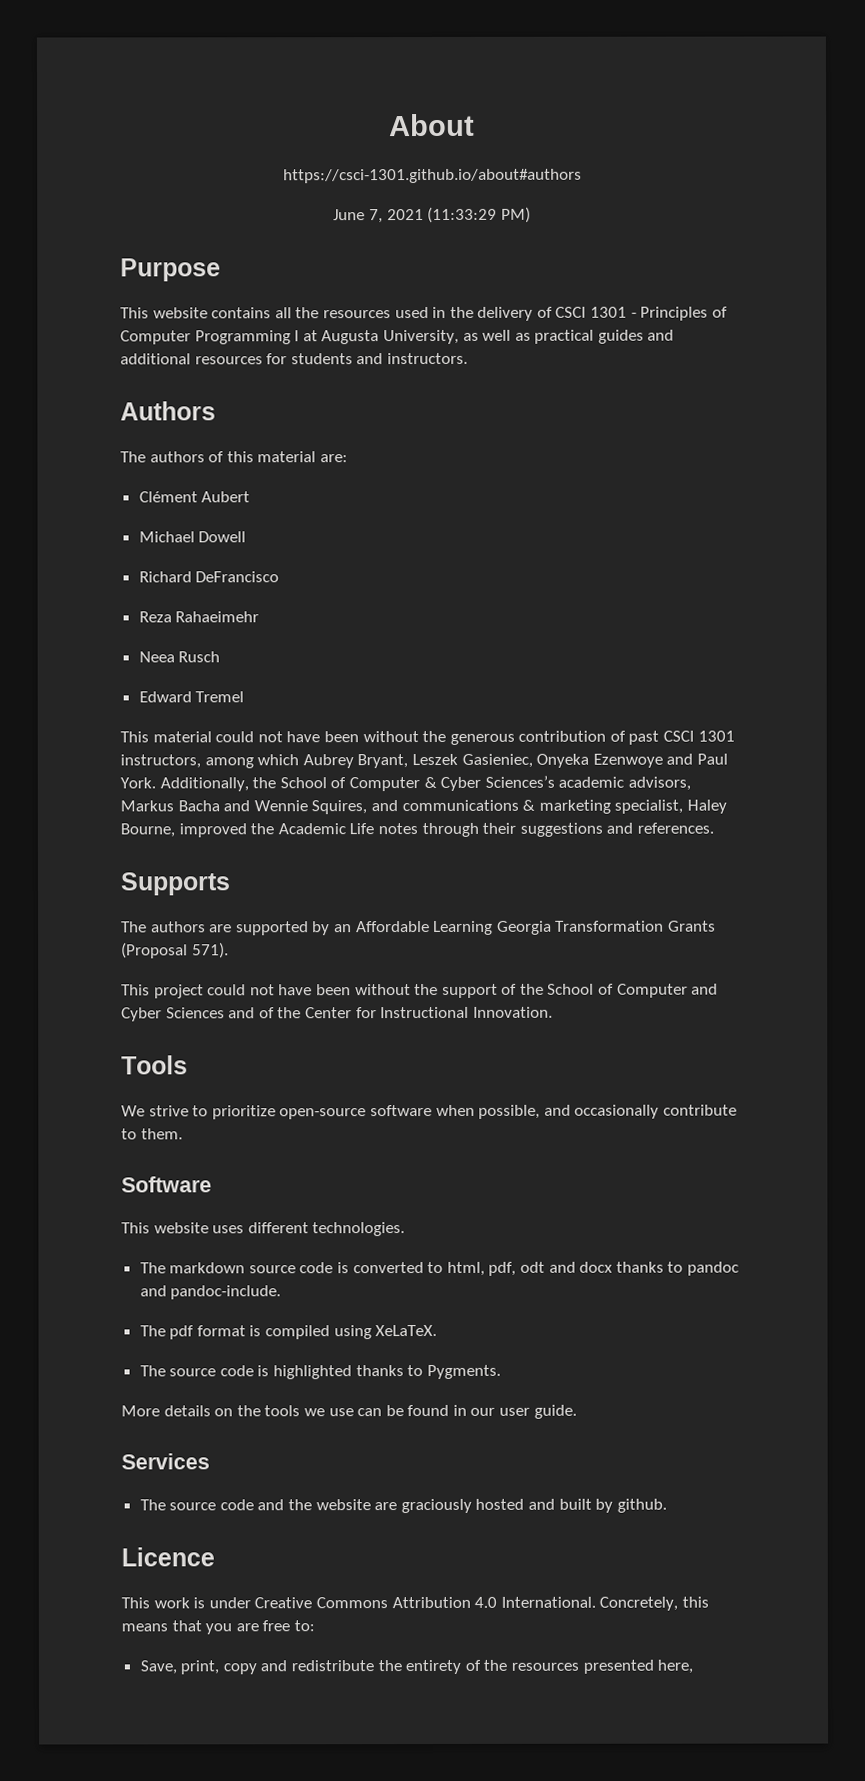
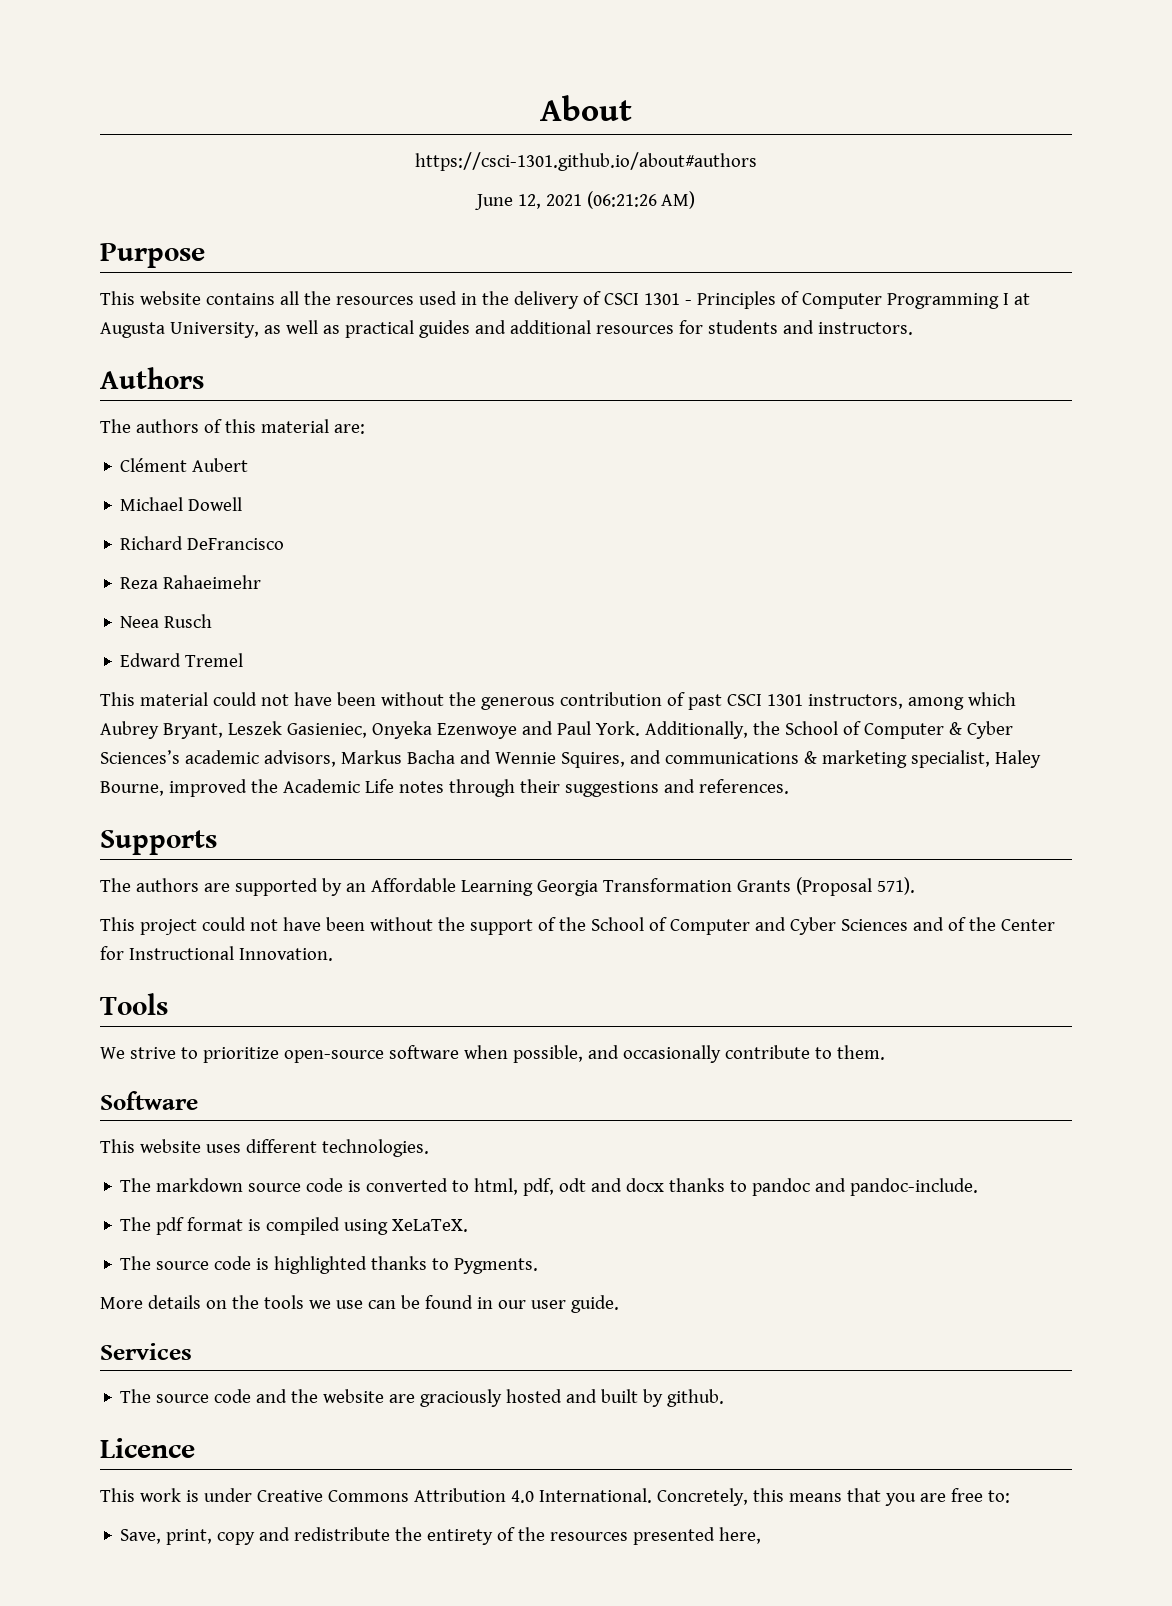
- June 7, 2021 (11:33:29 PM)
+ June 12, 2021 (06:21:26 AM)

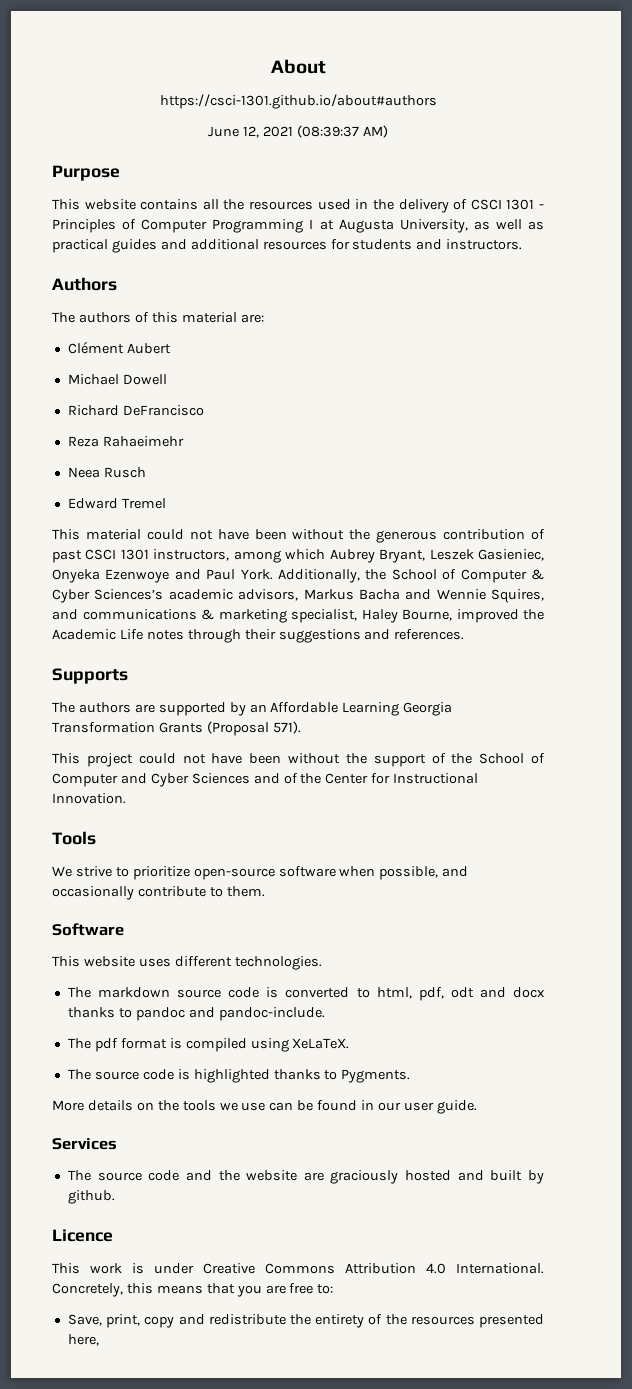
- June 12, 2021 (06:21:26 AM)
+ June 12, 2021 (08:39:37 AM)

